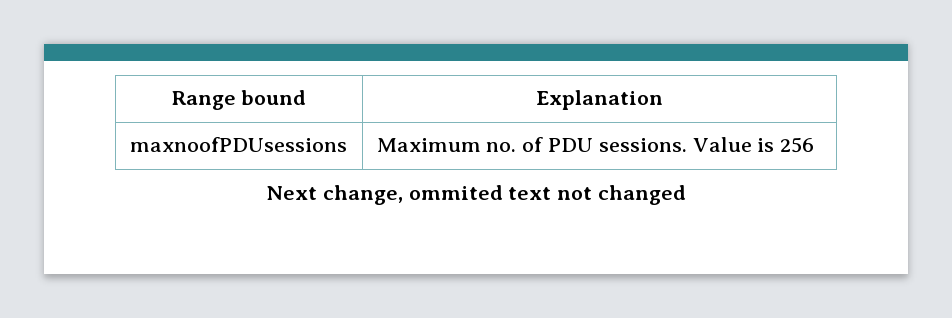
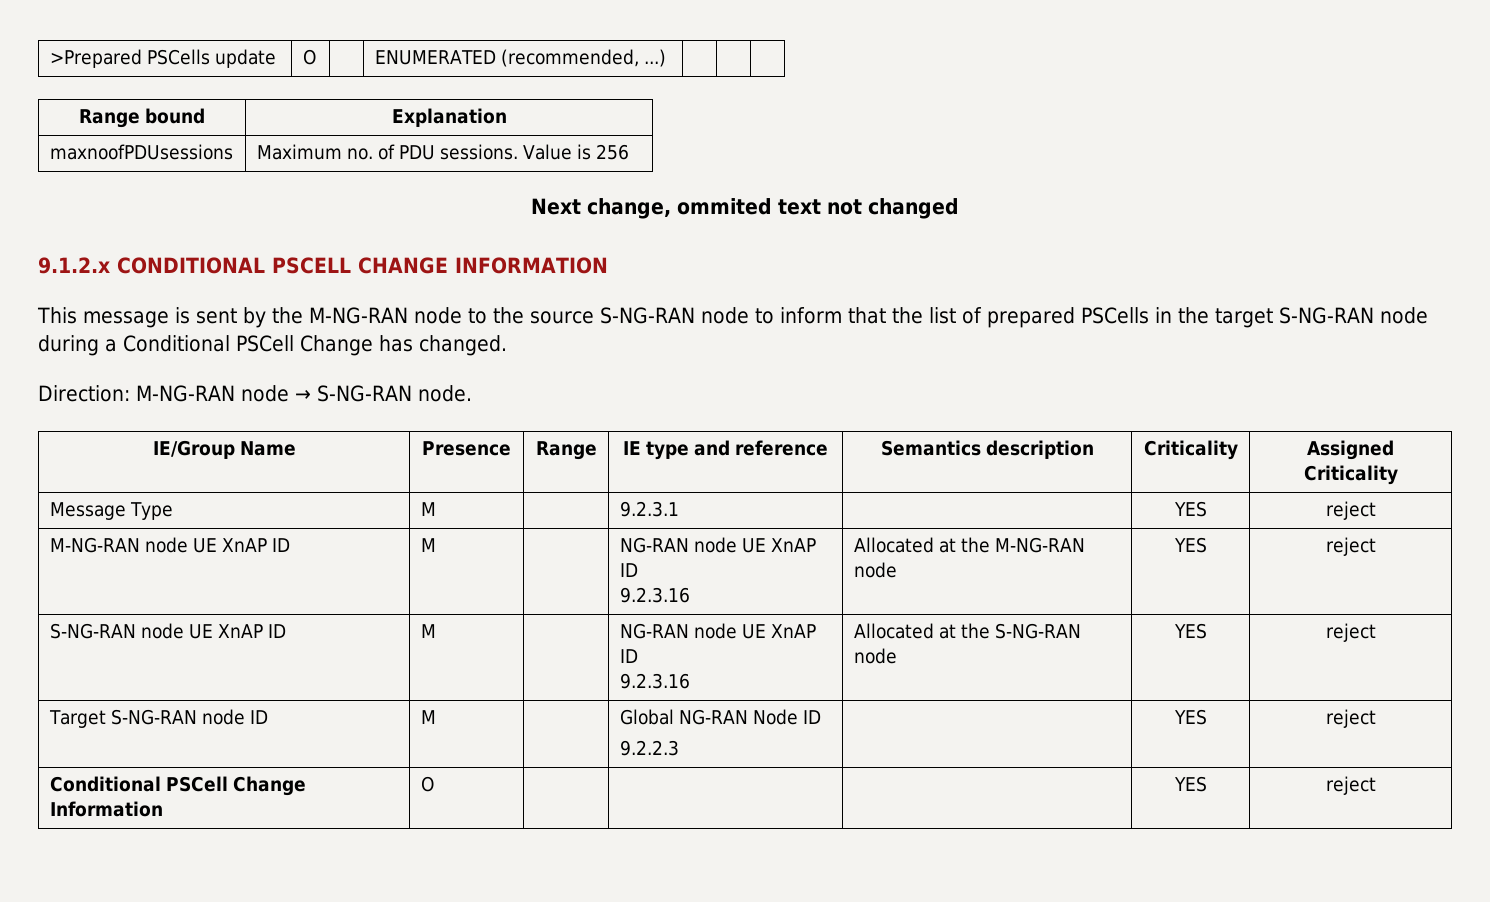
+ >Prepared PSCells update | O | | ENUMERATED (recommended, ...) | | |
+ 9.1.2.x CONDITIONAL PSCELL CHANGE INFORMATION
+ This message is sent by the M-NG-RAN node to the source S-NG-RAN node to inform that the list of prepared PSCells in the target S-NG-RAN node during a Conditional PSCell Change has changed.
+ Direction: M-NG-RAN node → S-NG-RAN node.
+ IE/Group Name | Presence | Range | IE type and reference | Semantics description | Criticality | Assigned Criticality
+ Message Type | M | | 9.2.3.1 | | YES | reject
+ M-NG-RAN node UE XnAP ID | M | | NG-RAN node UE XnAP ID
+ 9.2.3.16 | Allocated at the M-NG-RAN node | YES | reject
+ S-NG-RAN node UE XnAP ID | M | | NG-RAN node UE XnAP ID
+ 9.2.3.16 | Allocated at the S-NG-RAN node | YES | reject
+ Target S-NG-RAN node ID | M | | Global NG-RAN Node ID
+ 9.2.2.3 | | YES | reject
+ Conditional PSCell Change Information | O | | | | YES | reject

